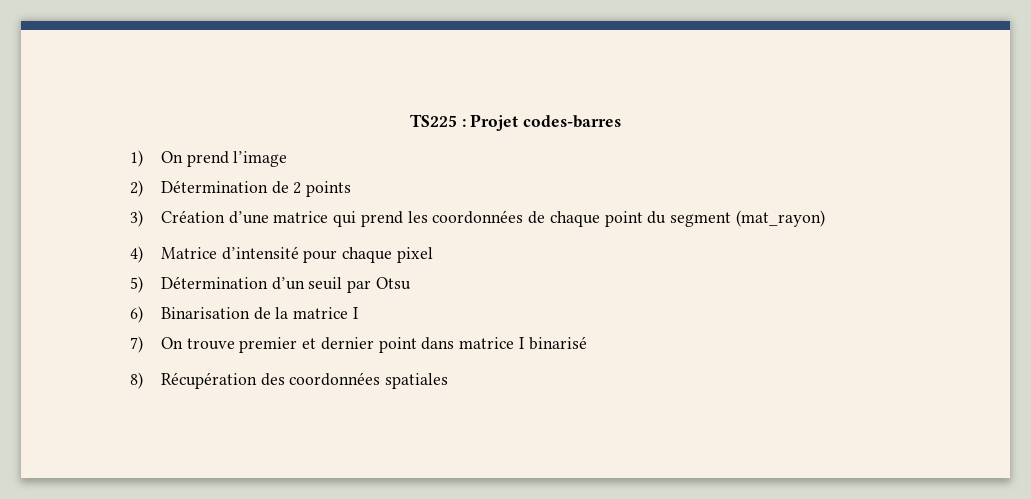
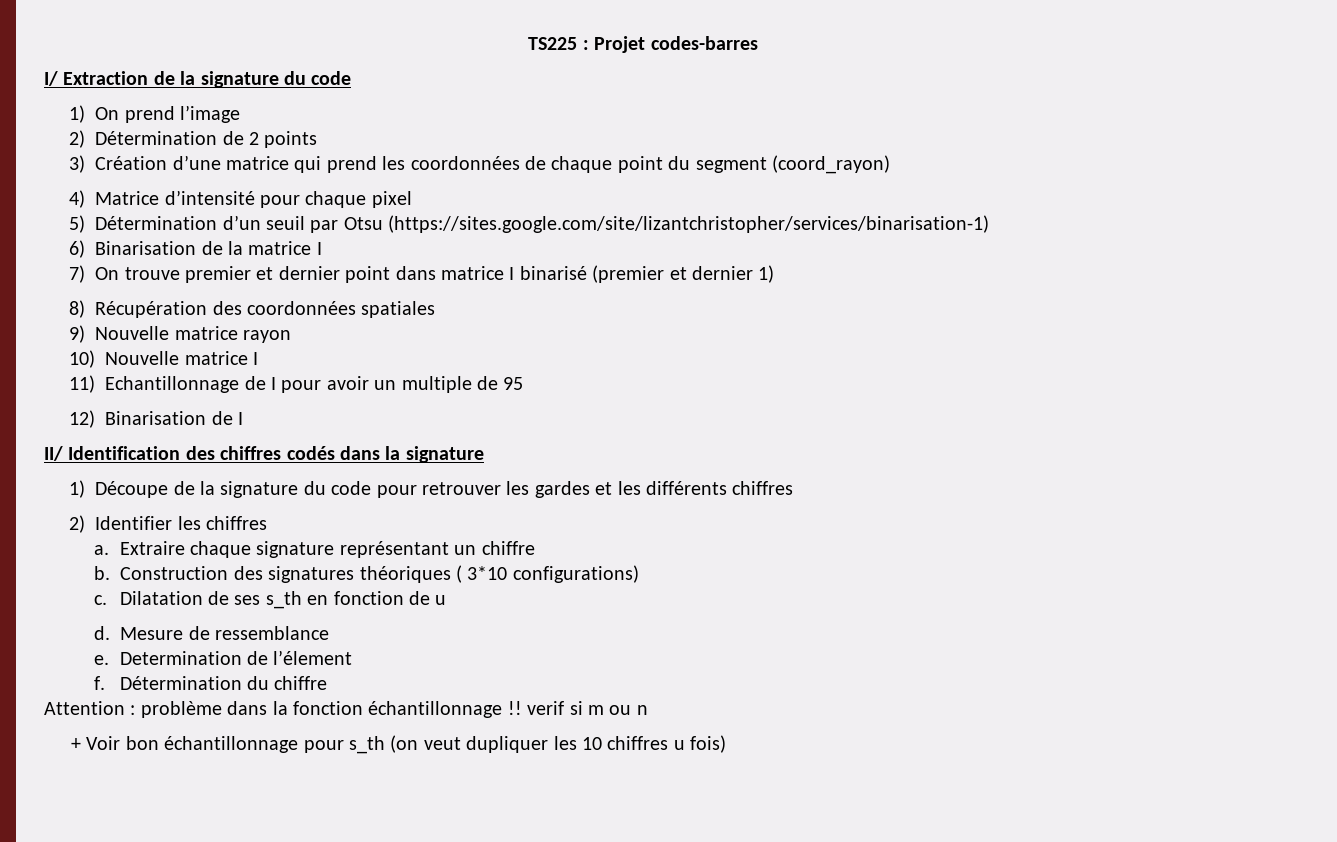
+ I/ Extraction de la signature du code
- 3) Création d’une matrice qui prend les coordonnées de chaque point du segment (mat_rayon)
+ 3) Création d’une matrice qui prend les coordonnées de chaque point du segment (coord_rayon)
- 5) Détermination d’un seuil par Otsu
+ 5) Détermination d’un seuil par Otsu (https://sites.google.com/site/lizantchristopher/services/binarisation-1)
- 7) On trouve premier et dernier point dans matrice I binarisé
+ 7) On trouve premier et dernier point dans matrice I binarisé (premier et dernier 1)
+ 9) Nouvelle matrice rayon
+ 10) Nouvelle matrice I
+ 11) Echantillonnage de I pour avoir un multiple de 95
+ 12) Binarisation de I
+ II/ Identification des chiffres codés dans la signature
+ 1) Découpe de la signature du code pour retrouver les gardes et les différents chiffres
+ 2) Identifier les chiffres
+ a. Extraire chaque signature représentant un chiffre
+ b. Construction des signatures théoriques ( 3*10 configurations)
+ c. Dilatation de ses s_th en fonction de u
+ d. Mesure de ressemblance
+ e. Determination de l’élement
+ f. Détermination du chiffre
+ Attention : problème dans la fonction échantillonnage !! verif si m ou n
+ + Voir bon échantillonnage pour s_th (on veut dupliquer les 10 chiffres u fois)

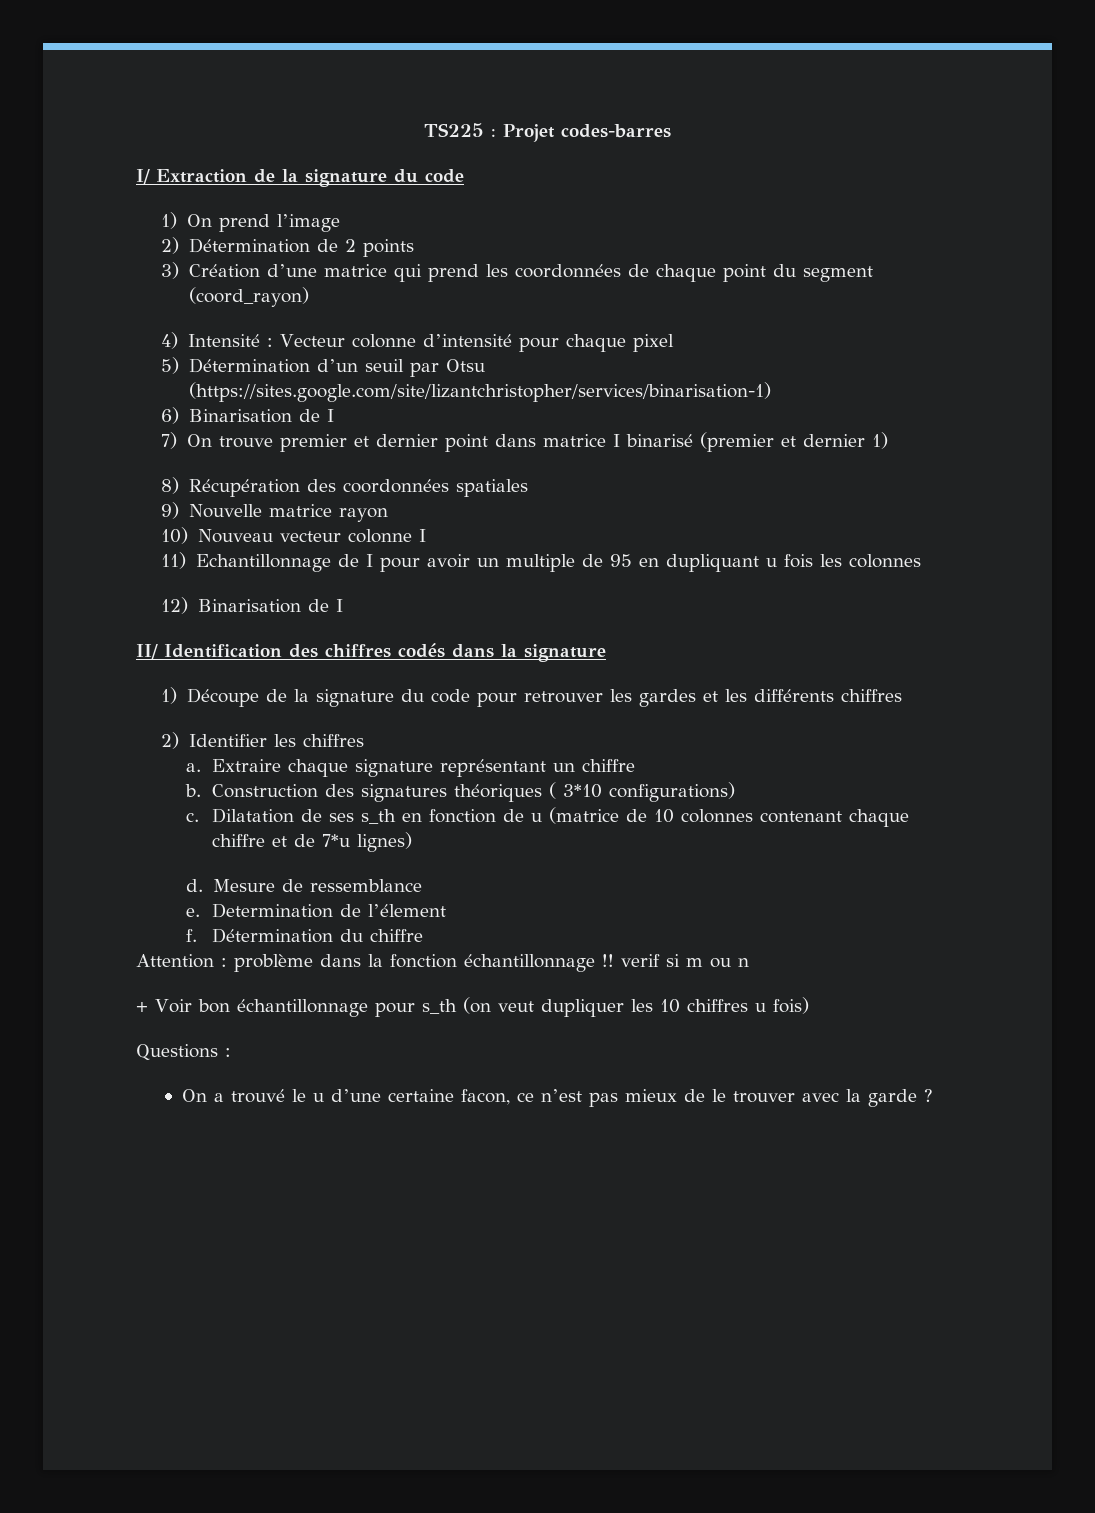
- 4) Matrice d’intensité pour chaque pixel
+ 4) Intensité : Vecteur colonne d’intensité pour chaque pixel
- 6) Binarisation de la matrice I
+ 6) Binarisation de I
- 10) Nouvelle matrice I
+ 10) Nouveau vecteur colonne I
- 11) Echantillonnage de I pour avoir un multiple de 95
+ 11) Echantillonnage de I pour avoir un multiple de 95 en dupliquant u fois les colonnes
- Dilatation de ses s_th en fonction de u
+ Dilatation de ses s_th en fonction de u (matrice de 10 colonnes contenant chaque chiffre et de 7*u lignes)
+ Questions :
+ On a trouvé le u d’une certaine facon, ce n’est pas mieux de le trouver avec la garde ?

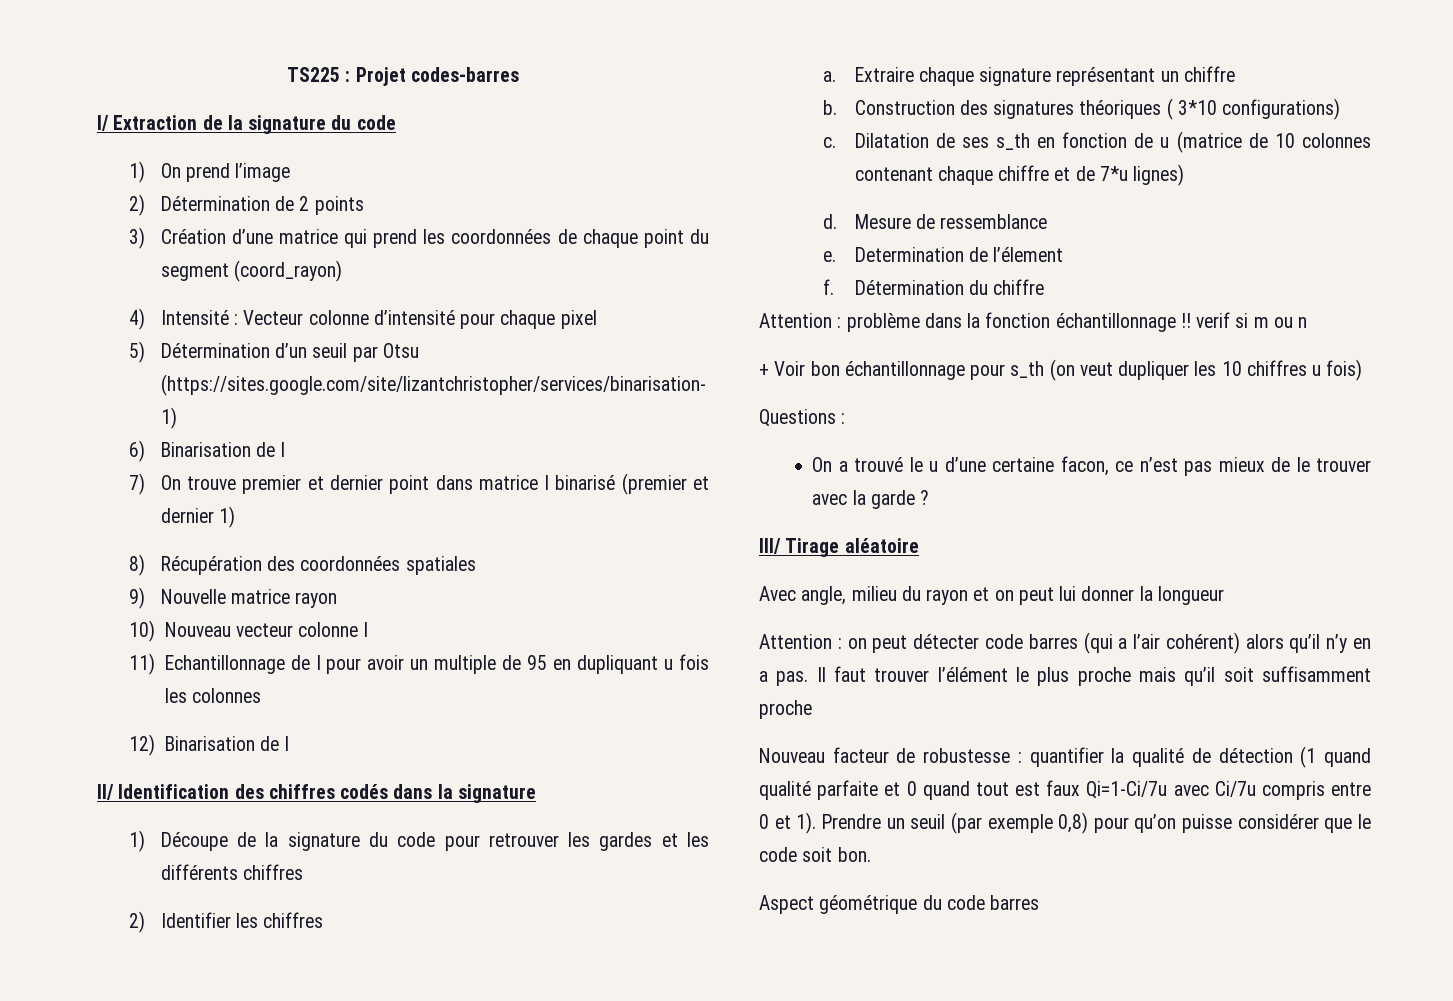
+ III/ Tirage aléatoire
+ Avec angle, milieu du rayon et on peut lui donner la longueur
+ Attention : on peut détecter code barres (qui a l’air cohérent) alors qu’il n’y en a pas. Il faut trouver l’élément le plus proche mais qu’il soit suffisamment proche
+ Nouveau facteur de robustesse : quantifier la qualité de détection (1 quand qualité parfaite et 0 quand tout est faux Qi=1-Ci/7u avec Ci/7u compris entre 0 et 1). Prendre un seuil (par exemple 0,8) pour qu’on puisse considérer que le code soit bon.
+ Aspect géométrique du code barres

